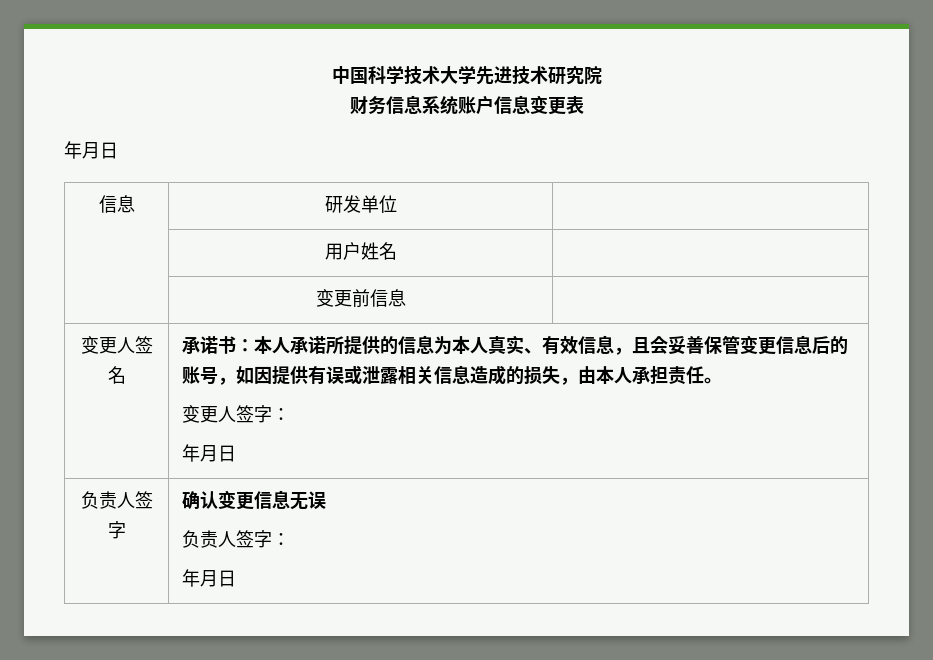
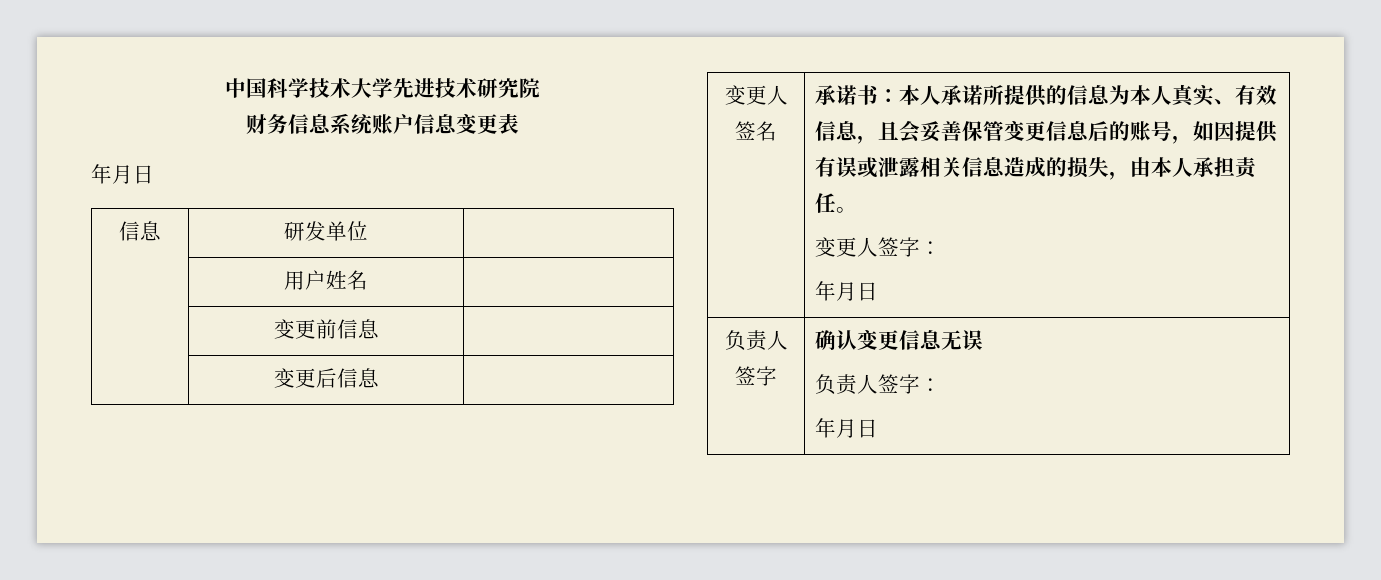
+ | 变更后信息 |

